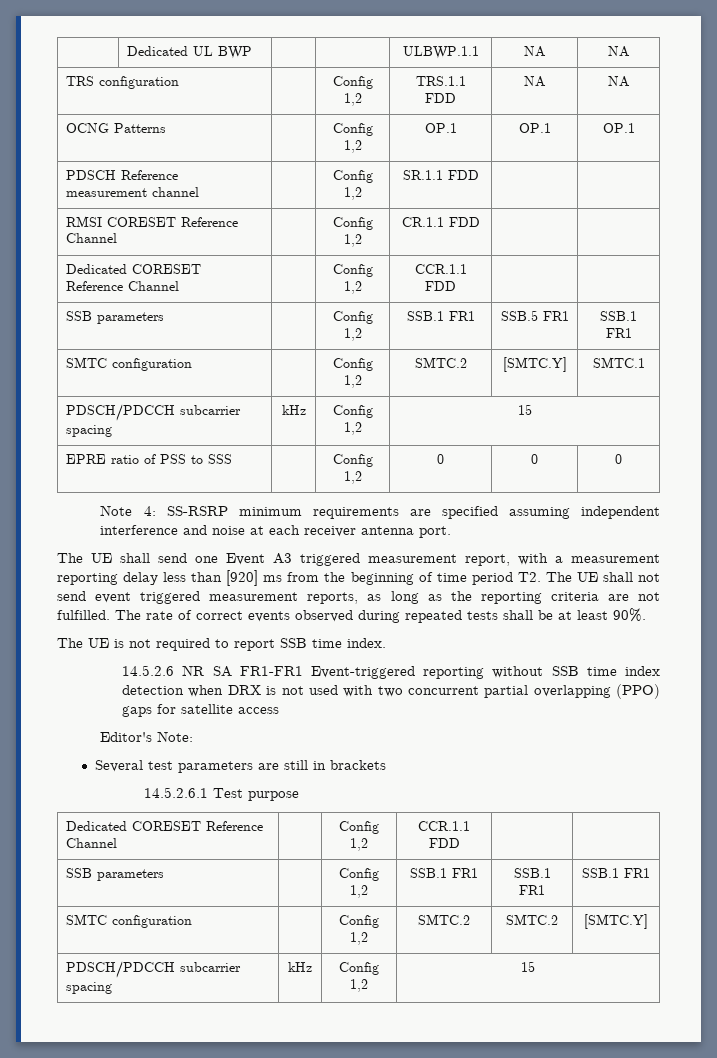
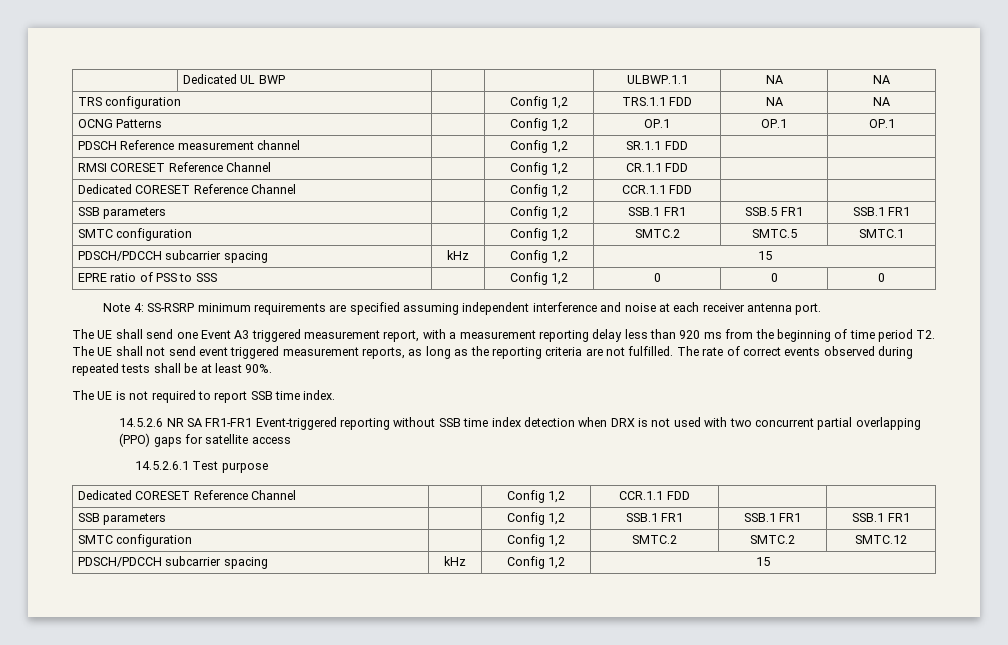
- SMTC configuration | | Config 1,2 | SMTC.2 | [SMTC.Y] | SMTC.1
+ SMTC configuration | | Config 1,2 | SMTC.2 | SMTC.5 | SMTC.1
- The UE shall send one Event A3 triggered measurement report, with a measurement reporting delay less than [920] ms from the beginning of time period T2. The UE shall not send event triggered measurement reports, as long as the reporting criteria are not fulfilled.
+ The UE shall send one Event A3 triggered measurement report, with a measurement reporting delay less than 920 ms from the beginning of time period T2. The UE shall not send event triggered measurement reports, as long as the reporting criteria are not fulfilled.
- Editor's Note:
- Several test parameters are still in brackets
- SMTC configuration | | Config 1,2 | SMTC.2 | SMTC.2 | [SMTC.Y]
+ SMTC configuration | | Config 1,2 | SMTC.2 | SMTC.2 | SMTC.12

